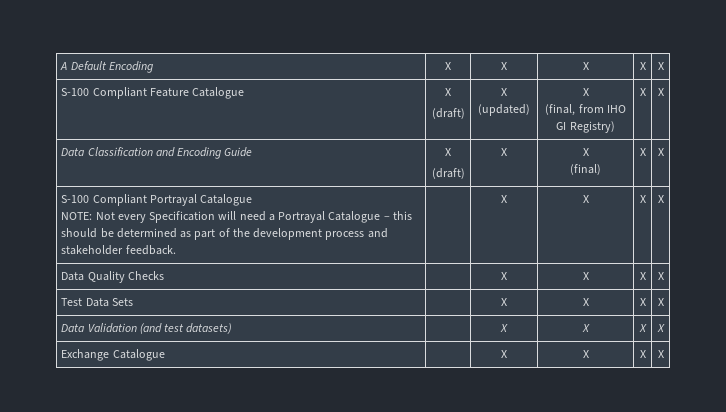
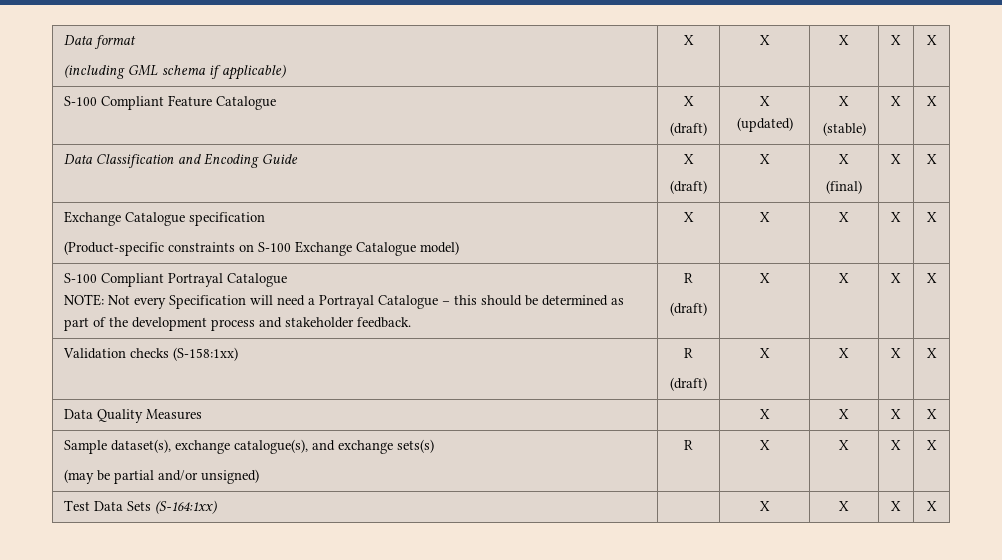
- A Default Encoding | X | X | X | X | X
+ Data format
+ (including GML schema if applicable) | X | X | X | X | X
  S-100 Compliant Feature Catalogue | X
  (draft) | X (updated) | X
- (final, from IHO GI Registry) | X | X
+ (stable) | X | X
+ Exchange Catalogue specification
+ (Product-specific constraints on S-100 Exchange Catalogue model) | X | X | X | X | X
  S-100 Compliant Portrayal Catalogue
- NOTE: Not every Specification will need a Portrayal Catalogue – this should be determined as part of the development process and stakeholder feedback. | | X | X | X | X
+ NOTE: Not every Specification will need a Portrayal Catalogue – this should be determined as part of the development process and stakeholder feedback. | R
+ (draft) | X | X | X | X
+ Validation checks (S-158:1xx) | R
+ (draft) | X | X | X | X
- Data Quality Checks | | X | X | X | X
+ Data Quality Measures | | X | X | X | X
+ Sample dataset(s), exchange catalogue(s), and exchange sets(s)
+ (may be partial and/or unsigned) | R | X | X | X | X
- Test Data Sets | | X | X | X | X
- Data Validation (and test datasets) | | X | X | X | X
- Exchange Catalogue | | X | X | X | X
+ Test Data Sets (S-164:1xx) | | X | X | X | X

